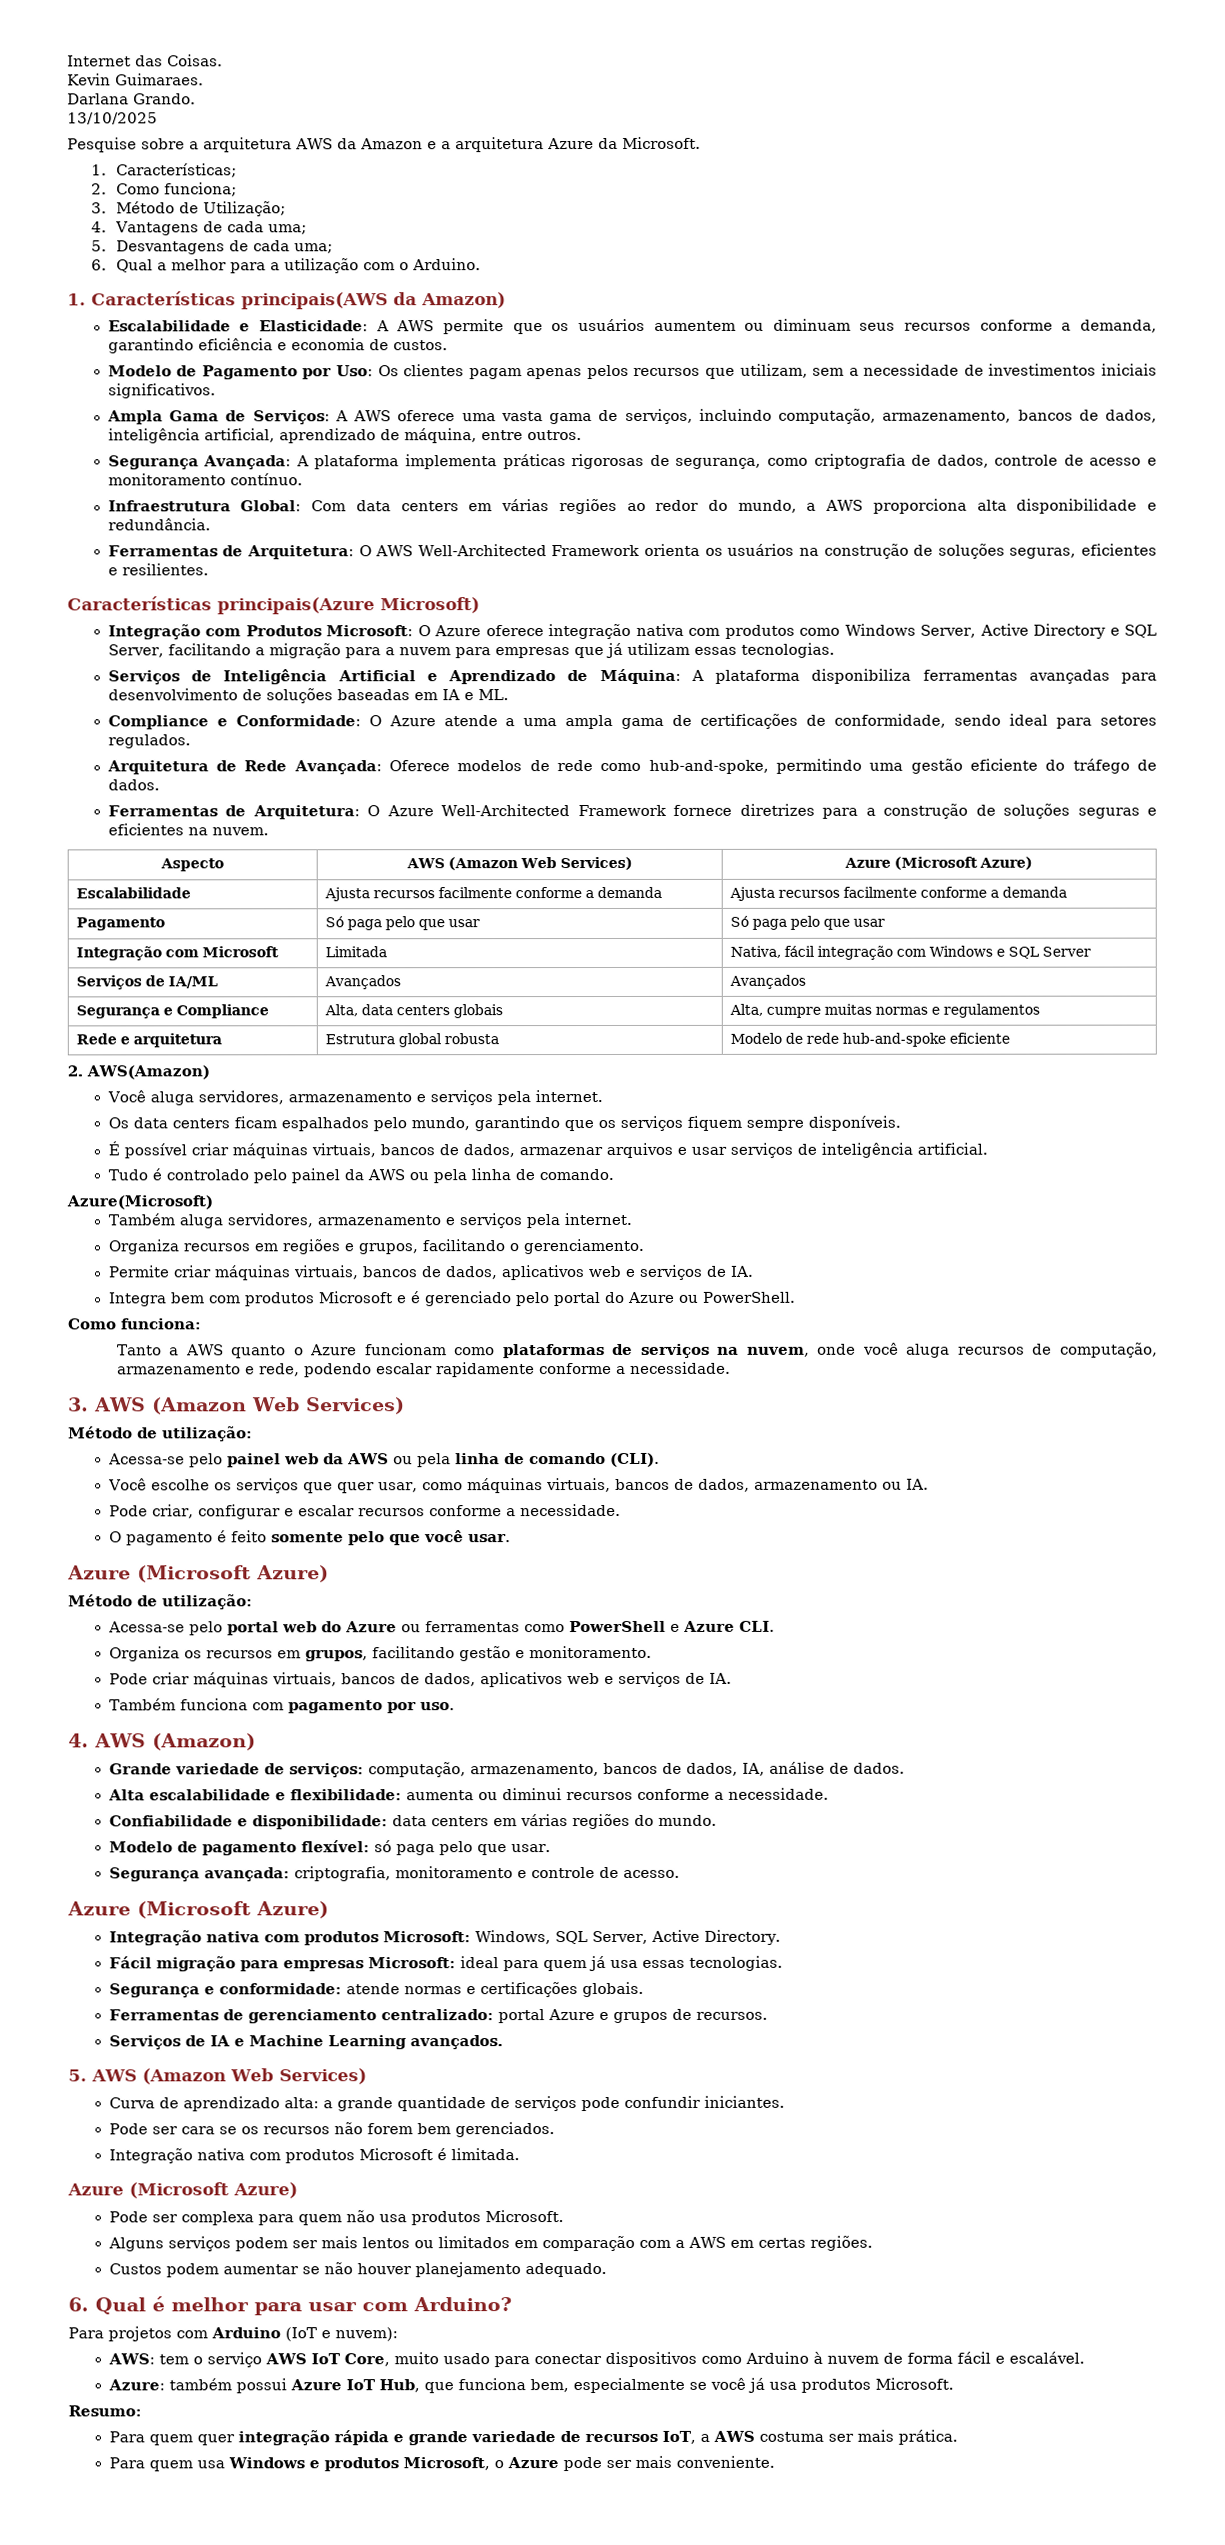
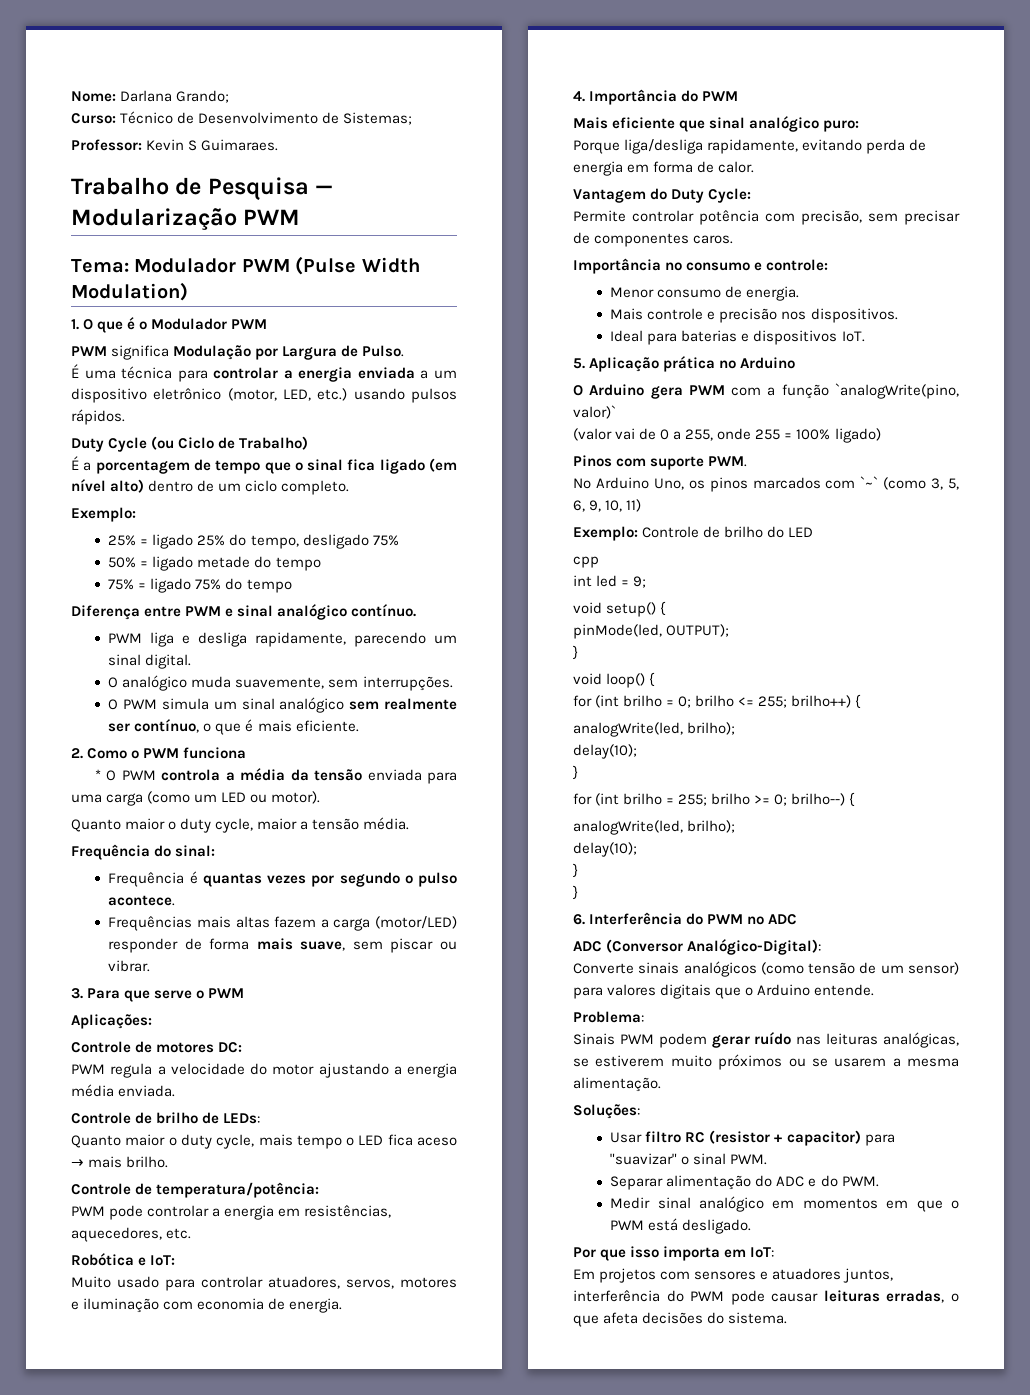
- Internet das Coisas.
- Kevin Guimaraes.
- Darlana Grando.
- 13/10/2025
- Pesquise sobre a arquitetura AWS da Amazon e a arquitetura Azure da Microsoft.
- 1. Características;
- 2. Como funciona;
- 3. Método de Utilização;
- 4. Vantagens de cada uma;
- 5. Desvantagens de cada uma;
- 6. Qual a melhor para a utilização com o Arduino.
- 1. Características principais(AWS da Amazon)
- Escalabilidade e Elasticidade: A AWS permite que os usuários aumentem ou diminuam seus recursos conforme a demanda, garantindo eficiência e economia de custos.
- Modelo de Pagamento por Uso: Os clientes pagam apenas pelos recursos que utilizam, sem a necessidade de investimentos iniciais significativos.
- Ampla Gama de Serviços: A AWS oferece uma vasta gama de serviços, incluindo computação, armazenamento, bancos de dados, inteligência artificial, aprendizado de máquina, entre outros.
- Segurança Avançada: A plataforma implementa práticas rigorosas de segurança, como criptografia de dados, controle de acesso e monitoramento contínuo.
- Infraestrutura Global: Com data centers em várias regiões ao redor do mundo, a AWS proporciona alta disponibilidade e redundância.
- Ferramentas de Arquitetura: O AWS Well-Architected Framework orienta os usuários na construção de soluções seguras, eficientes e resilientes.
- Características principais(Azure Microsoft)
- Integração com Produtos Microsoft: O Azure oferece integração nativa com produtos como Windows Server, Active Directory e SQL Server, facilitando a migração para a nuvem para empresas que já utilizam essas tecnologias.
- Serviços de Inteligência Artificial e Aprendizado de Máquina: A plataforma disponibiliza ferramentas avançadas para desenvolvimento de soluções baseadas em IA e ML.
- Compliance e Conformidade: O Azure atende a uma ampla gama de certificações de conformidade, sendo ideal para setores regulados.
- Arquitetura de Rede Avançada: Oferece modelos de rede como hub-and-spoke, permitindo uma gestão eficiente do tráfego de dados.
- Ferramentas de Arquitetura: O Azure Well-Architected Framework fornece diretrizes para a construção de soluções seguras e eficientes na nuvem.
- Aspecto | AWS (Amazon Web Services) | Azure (Microsoft Azure)
- Escalabilidade | Ajusta recursos facilmente conforme a demanda | Ajusta recursos facilmente conforme a demanda
- Pagamento | Só paga pelo que usar | Só paga pelo que usar
- Integração com Microsoft | Limitada | Nativa, fácil integração com Windows e SQL Server
- Serviços de IA/ML | Avançados | Avançados
- Segurança e Compliance | Alta, data centers globais | Alta, cumpre muitas normas e regulamentos
- Rede e arquitetura | Estrutura global robusta | Modelo de rede hub-and-spoke eficiente
- 2. AWS(Amazon)
- Você aluga servidores, armazenamento e serviços pela internet.
- Os data centers ficam espalhados pelo mundo, garantindo que os serviços fiquem sempre disponíveis.
- É possível criar máquinas virtuais, bancos de dados, armazenar arquivos e usar serviços de inteligência artificial.
- Tudo é controlado pelo painel da AWS ou pela linha de comando.
- Azure(Microsoft)
- Também aluga servidores, armazenamento e serviços pela internet.
- Organiza recursos em regiões e grupos, facilitando o gerenciamento.
- Permite criar máquinas virtuais, bancos de dados, aplicativos web e serviços de IA.
- Integra bem com produtos Microsoft e é gerenciado pelo portal do Azure ou PowerShell.
- Como funciona:
- Tanto a AWS quanto o Azure funcionam como plataformas de serviços na nuvem, onde você aluga recursos de computação, armazenamento e rede, podendo escalar rapidamente conforme a necessidade.
- 3. AWS (Amazon Web Services)
- Método de utilização:
- Acessa-se pelo painel web da AWS ou pela linha de comando (CLI).
- Você escolhe os serviços que quer usar, como máquinas virtuais, bancos de dados, armazenamento ou IA.
- Pode criar, configurar e escalar recursos conforme a necessidade.
- O pagamento é feito somente pelo que você usar.
- Azure (Microsoft Azure)
- Método de utilização:
- Acessa-se pelo portal web do Azure ou ferramentas como PowerShell e Azure CLI.
- Organiza os recursos em grupos, facilitando gestão e monitoramento.
- Pode criar máquinas virtuais, bancos de dados, aplicativos web e serviços de IA.
- Também funciona com pagamento por uso.
- 4. AWS (Amazon)
- Grande variedade de serviços: computação, armazenamento, bancos de dados, IA, análise de dados.
- Alta escalabilidade e flexibilidade: aumenta ou diminui recursos conforme a necessidade.
- Confiabilidade e disponibilidade: data centers em várias regiões do mundo.
- Modelo de pagamento flexível: só paga pelo que usar.
- Segurança avançada: criptografia, monitoramento e controle de acesso.
- Azure (Microsoft Azure)
- Integração nativa com produtos Microsoft: Windows, SQL Server, Active Directory.
- Fácil migração para empresas Microsoft: ideal para quem já usa essas tecnologias.
- Segurança e conformidade: atende normas e certificações globais.
- Ferramentas de gerenciamento centralizado: portal Azure e grupos de recursos.
- Serviços de IA e Machine Learning avançados.
- 5. AWS (Amazon Web Services)
- Curva de aprendizado alta: a grande quantidade de serviços pode confundir iniciantes.
- Pode ser cara se os recursos não forem bem gerenciados.
- Integração nativa com produtos Microsoft é limitada.
- Azure (Microsoft Azure)
- Pode ser complexa para quem não usa produtos Microsoft.
- Alguns serviços podem ser mais lentos ou limitados em comparação com a AWS em certas regiões.
- Custos podem aumentar se não houver planejamento adequado.
- 6. Qual é melhor para usar com Arduino?
- Para projetos com Arduino (IoT e nuvem):
- AWS: tem o serviço AWS IoT Core, muito usado para conectar dispositivos como Arduino à nuvem de forma fácil e escalável.
- Azure: também possui Azure IoT Hub, que funciona bem, especialmente se você já usa produtos Microsoft.
- Resumo:
- Para quem quer integração rápida e grande variedade de recursos IoT, a AWS costuma ser mais prática.
- Para quem usa Windows e produtos Microsoft, o Azure pode ser mais conveniente.
+ Nome: Darlana Grando;
+ Curso: Técnico de Desenvolvimento de Sistemas;
+ Professor: Kevin S Guimaraes.
+ Trabalho de Pesquisa — Modularização PWM
+ Tema: Modulador PWM (Pulse Width Modulation)
+ 1. O que é o Modulador PWM
+ PWM significa Modulação por Largura de Pulso.
+ É uma técnica para controlar a energia enviada a um dispositivo eletrônico (motor, LED, etc.) usando pulsos rápidos.
+ Duty Cycle (ou Ciclo de Trabalho)
+ É a porcentagem de tempo que o sinal fica ligado (em nível alto) dentro de um ciclo completo.
+ Exemplo:
+ 25% = ligado 25% do tempo, desligado 75%
+ 50% = ligado metade do tempo
+ 75% = ligado 75% do tempo
+ Diferença entre PWM e sinal analógico contínuo.
+ PWM liga e desliga rapidamente, parecendo um sinal digital.
+ O analógico muda suavemente, sem interrupções.
+ O PWM simula um sinal analógico sem realmente ser contínuo, o que é mais eficiente.
+ 2. Como o PWM funciona
+ * O PWM controla a média da tensão enviada para uma carga (como um LED ou motor).
+ Quanto maior o duty cycle, maior a tensão média.
+ Frequência do sinal:
+ Frequência é quantas vezes por segundo o pulso acontece.
+ Frequências mais altas fazem a carga (motor/LED) responder de forma mais suave, sem piscar ou vibrar.
+ 3. Para que serve o PWM
+ Aplicações:
+ Controle de motores DC:
+ PWM regula a velocidade do motor ajustando a energia média enviada.
+ Controle de brilho de LEDs:
+ Quanto maior o duty cycle, mais tempo o LED fica aceso → mais brilho.
+ Controle de temperatura/potência:
+ PWM pode controlar a energia em resistências, aquecedores, etc.
+ Robótica e IoT:
+ Muito usado para controlar atuadores, servos, motores e iluminação com economia de energia.
+ 4. Importância do PWM
+ Mais eficiente que sinal analógico puro:
+ Porque liga/desliga rapidamente, evitando perda de energia em forma de calor.
+ Vantagem do Duty Cycle:
+ Permite controlar potência com precisão, sem precisar de componentes caros.
+ Importância no consumo e controle:
+ Menor consumo de energia.
+ Mais controle e precisão nos dispositivos.
+ Ideal para baterias e dispositivos IoT.
+ 5. Aplicação prática no Arduino
+ O Arduino gera PWM com a função `analogWrite(pino, valor)`
+ (valor vai de 0 a 255, onde 255 = 100% ligado)
+ Pinos com suporte PWM.
+ No Arduino Uno, os pinos marcados com `~` (como 3, 5, 6, 9, 10, 11)
+ Exemplo: Controle de brilho do LED
+ cpp
+ int led = 9;
+ void setup() {
+ pinMode(led, OUTPUT);
+ }
+ void loop() {
+ for (int brilho = 0; brilho <= 255; brilho++) {
+ analogWrite(led, brilho);
+ delay(10);
+ }
+ for (int brilho = 255; brilho >= 0; brilho--) {
+ analogWrite(led, brilho);
+ delay(10);
+ }
+ }
+ 6. Interferência do PWM no ADC
+ ADC (Conversor Analógico-Digital):
+ Converte sinais analógicos (como tensão de um sensor) para valores digitais que o Arduino entende.
+ Problema:
+ Sinais PWM podem gerar ruído nas leituras analógicas, se estiverem muito próximos ou se usarem a mesma alimentação.
+ Soluções:
+ Usar filtro RC (resistor + capacitor) para "suavizar" o sinal PWM.
+ Separar alimentação do ADC e do PWM.
+ Medir sinal analógico em momentos em que o PWM está desligado.
+ Por que isso importa em IoT:
+ Em projetos com sensores e atuadores juntos, interferência do PWM pode causar leituras erradas, o que afeta decisões do sistema.

